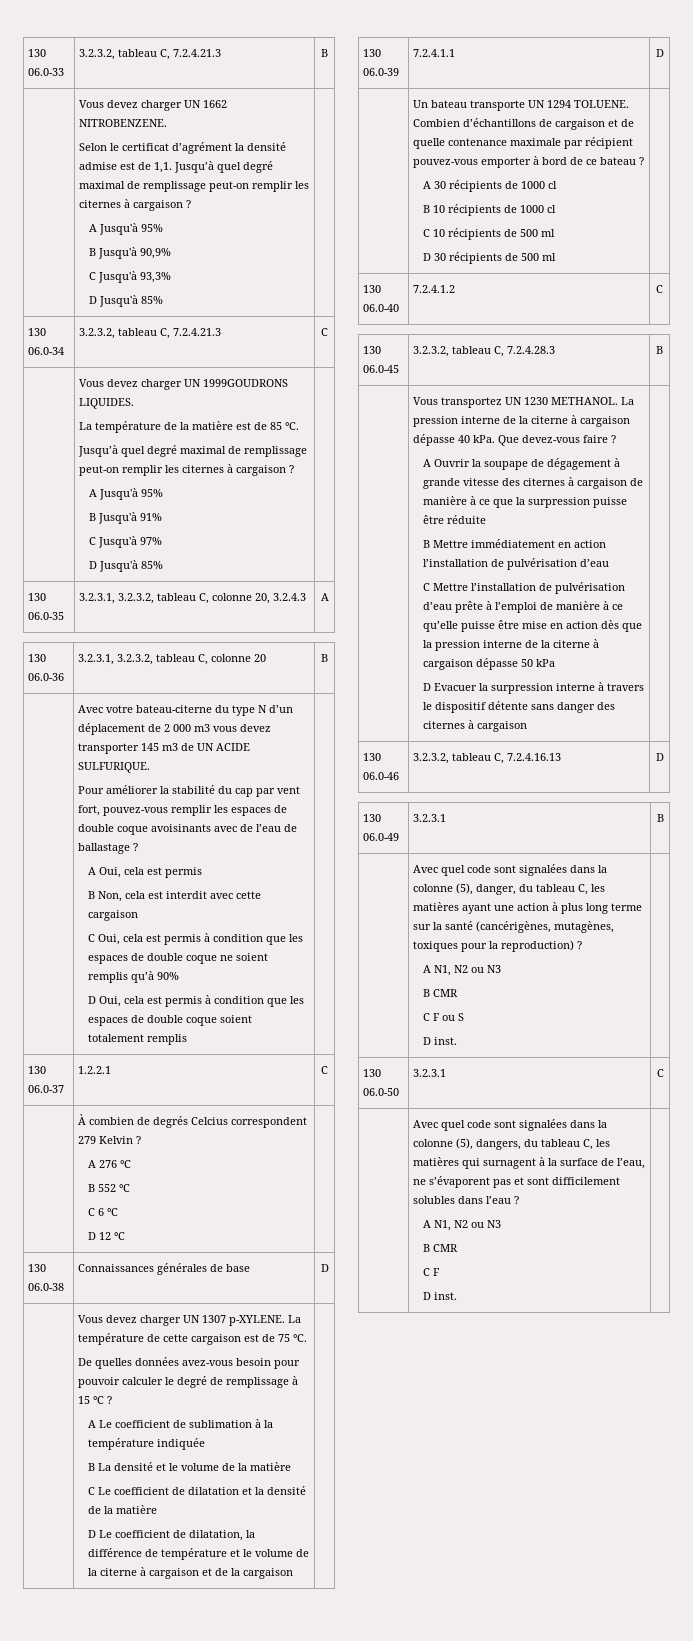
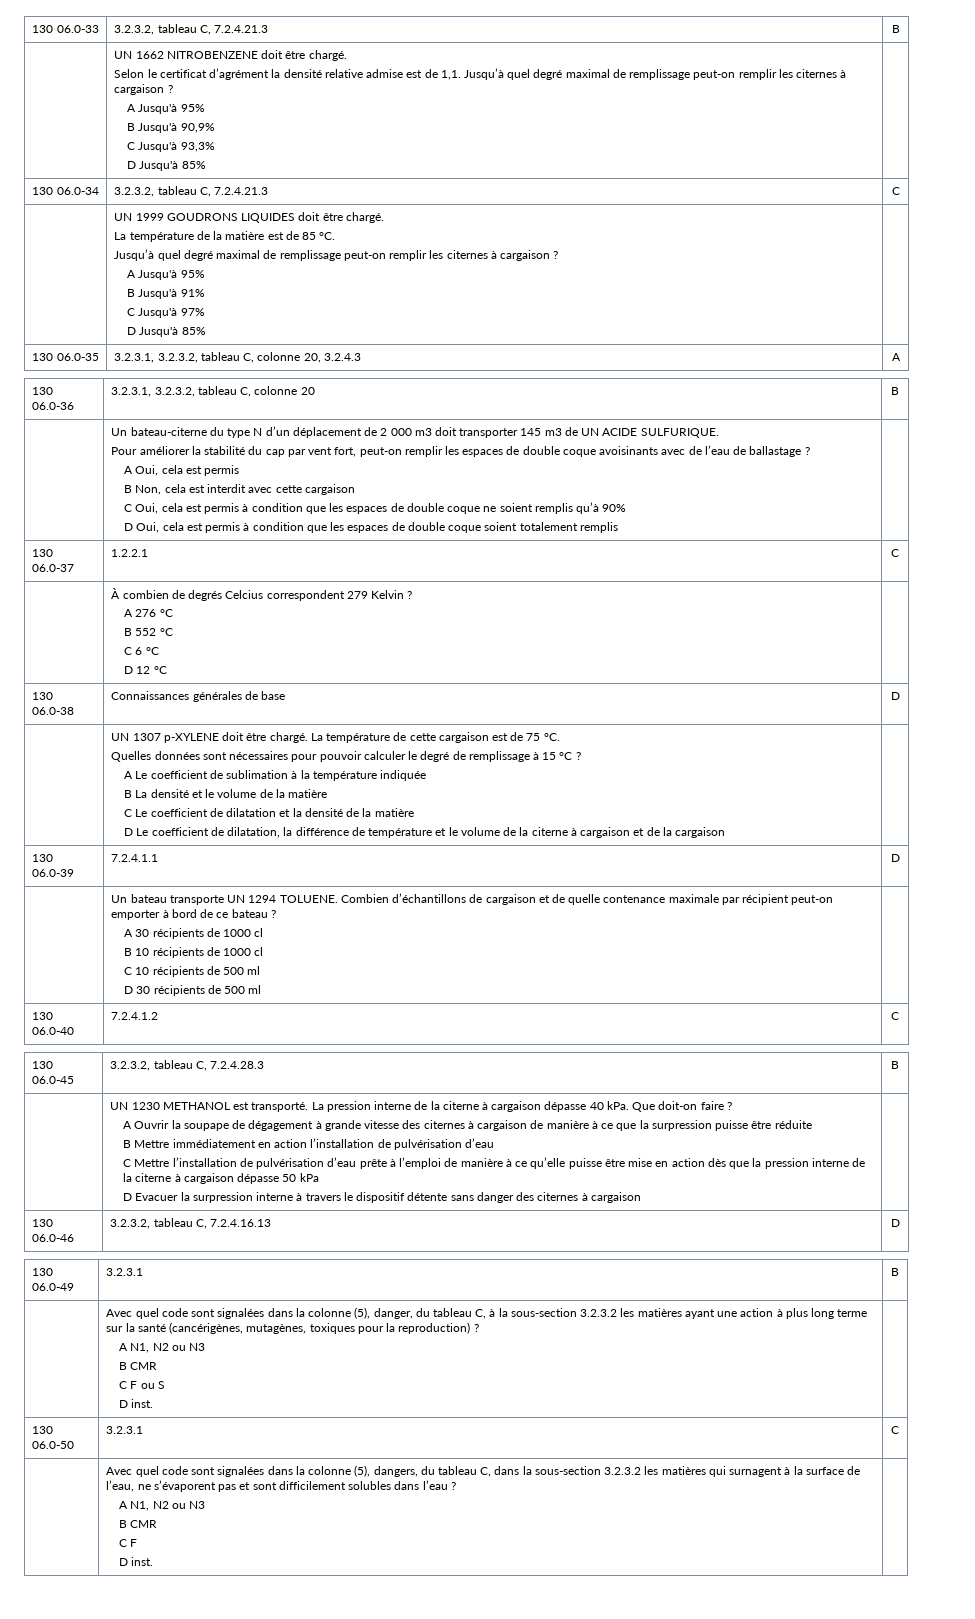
- Vous devez charger UN 1662 NITROBENZENE.
+ UN 1662 NITROBENZENE doit être chargé.
- Selon le certificat d’agrément la densité admise est de 1,1.
+ Selon le certificat d’agrément la densité relative admise est de 1,1.
- Vous devez charger UN 1999GOUDRONS LIQUIDES.
+ UN 1999 GOUDRONS LIQUIDES doit être chargé.
- Avec votre bateau-citerne du type N d’un déplacement de 2 000 m3 vous devez transporter 145 m3 de UN ACIDE SULFURIQUE.
+ Un bateau-citerne du type N d’un déplacement de 2 000 m3 doit transporter 145 m3 de UN ACIDE SULFURIQUE.
- Pour améliorer la stabilité du cap par vent fort, pouvez-vous remplir les espaces de double coque avoisinants avec de l’eau de ballastage ?
+ Pour améliorer la stabilité du cap par vent fort, peut-on remplir les espaces de double coque avoisinants avec de l’eau de ballastage ?
- Vous devez charger UN 1307 p-XYLENE.
+ UN 1307 p-XYLENE doit être chargé.
- De quelles données avez-vous besoin pour pouvoir calculer le degré de remplissage à 15 °C ?
+ Quelles données sont nécessaires pour pouvoir calculer le degré de remplissage à 15 °C ?
- Combien d’échantillons de cargaison et de quelle contenance maximale par récipient pouvez-vous emporter à bord de ce bateau ?
+ Combien d’échantillons de cargaison et de quelle contenance maximale par récipient peut-on emporter à bord de ce bateau ?
- Vous transportez UN 1230 METHANOL.
+ UN 1230 METHANOL est transporté.
- Que devez-vous faire ?
+ Que doit-on faire ?
- Avec quel code sont signalées dans la colonne (5), danger, du tableau C, les matières ayant une action à plus long terme sur la santé (cancérigènes, mutagènes, toxiques pour la reproduction) ?
+ Avec quel code sont signalées dans la colonne (5), danger, du tableau C, à la sous-section 3.2.3.2 les matières ayant une action à plus long terme sur la santé (cancérigènes, mutagènes, toxiques pour la reproduction) ?
- Avec quel code sont signalées dans la colonne (5), dangers, du tableau C, les matières qui surnagent à la surface de l’eau, ne s’évaporent pas et sont difficilement solubles dans l’eau ?
+ Avec quel code sont signalées dans la colonne (5), dangers, du tableau C, dans la sous-section 3.2.3.2 les matières qui surnagent à la surface de l’eau, ne s’évaporent pas et sont difficilement solubles dans l’eau ?

